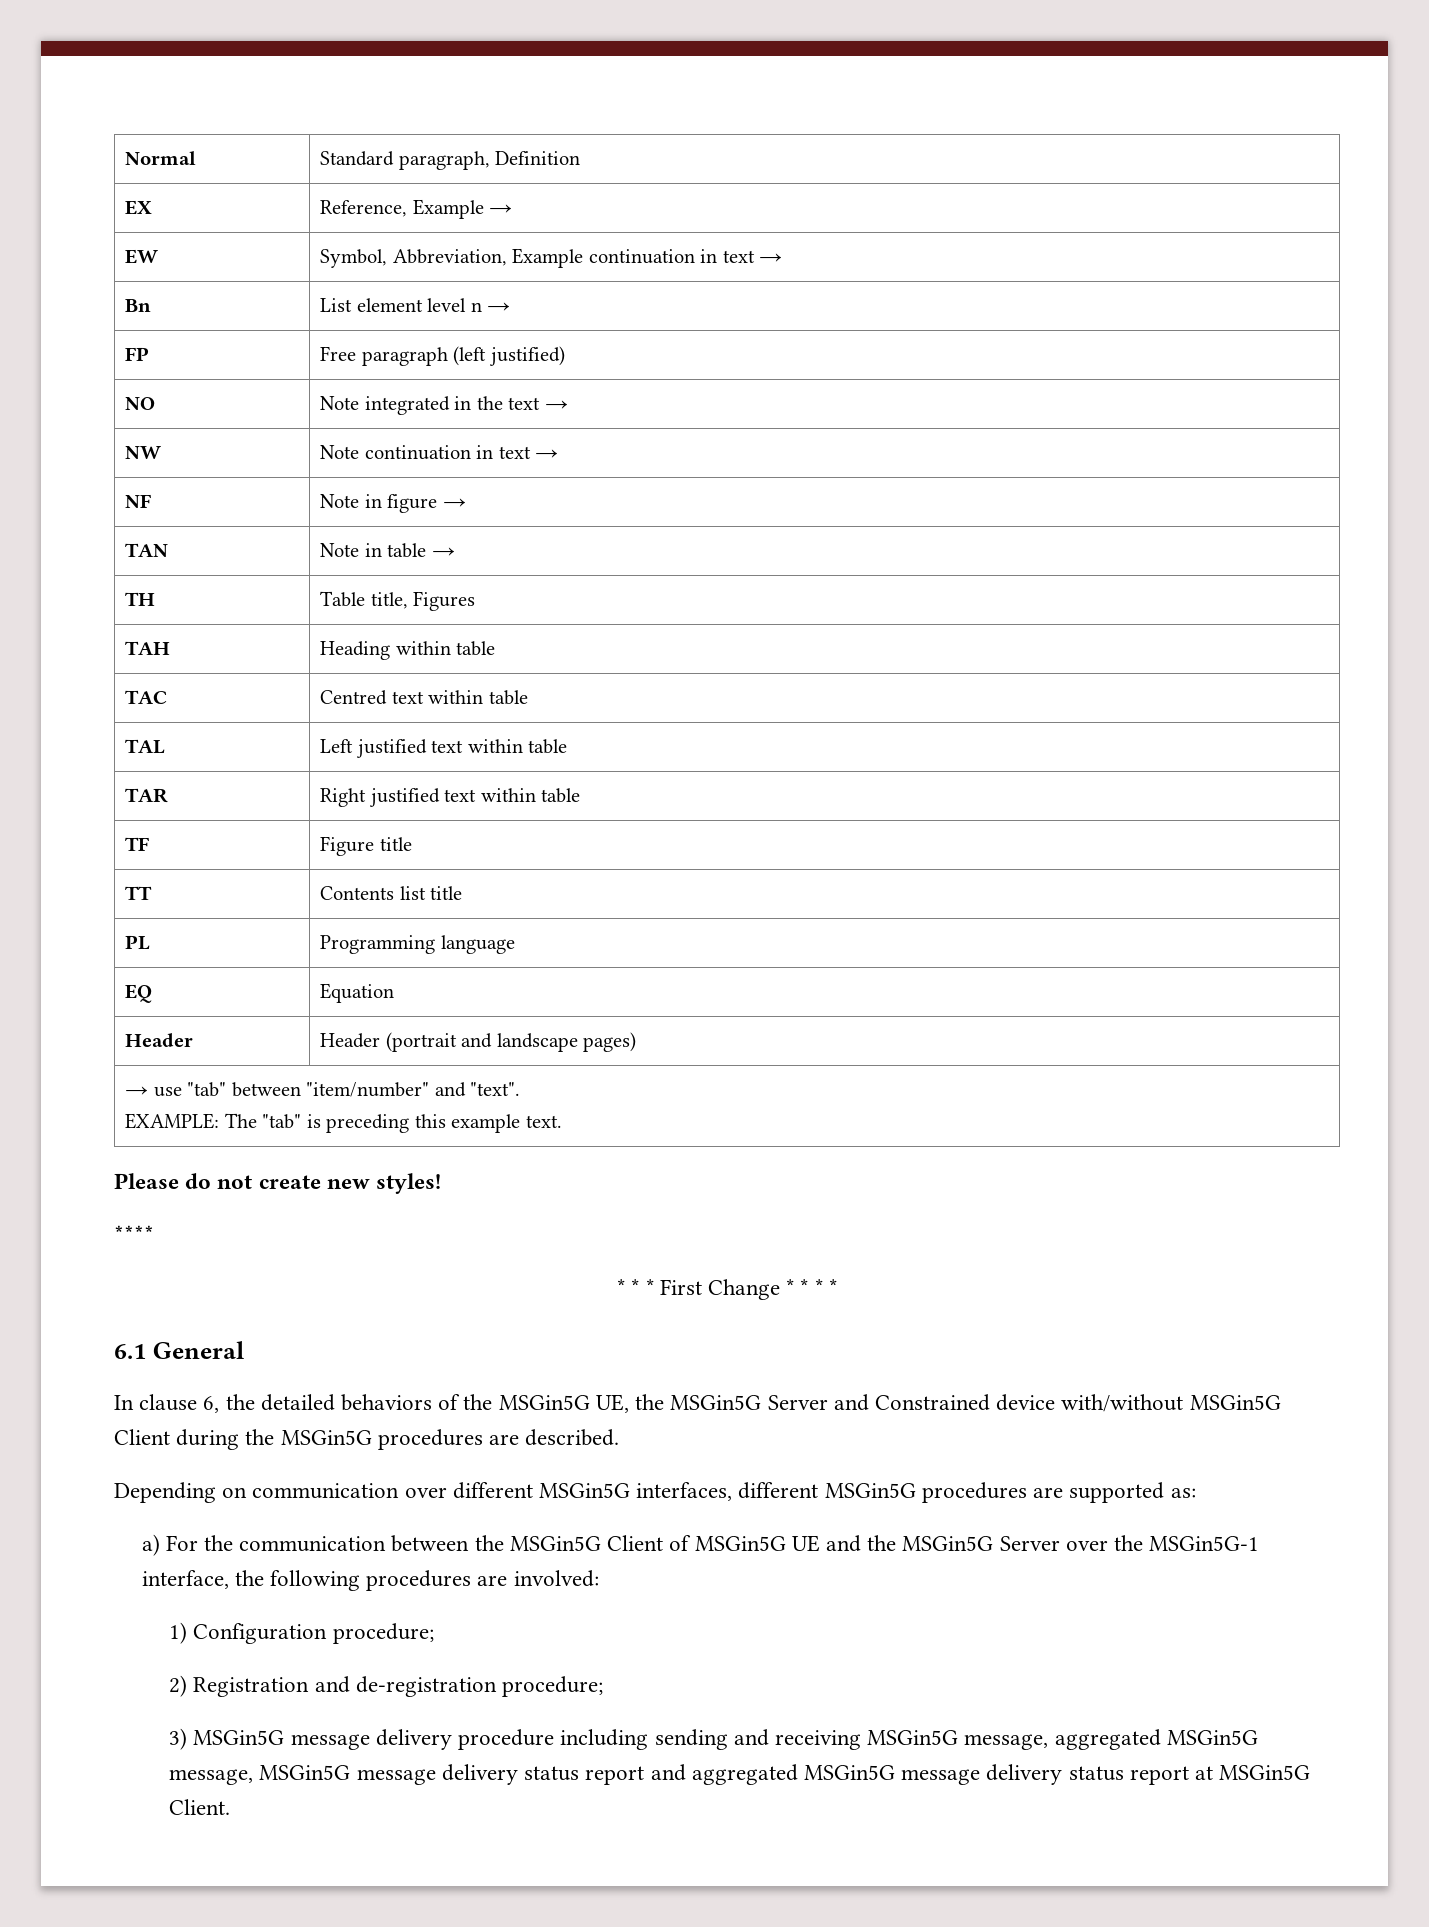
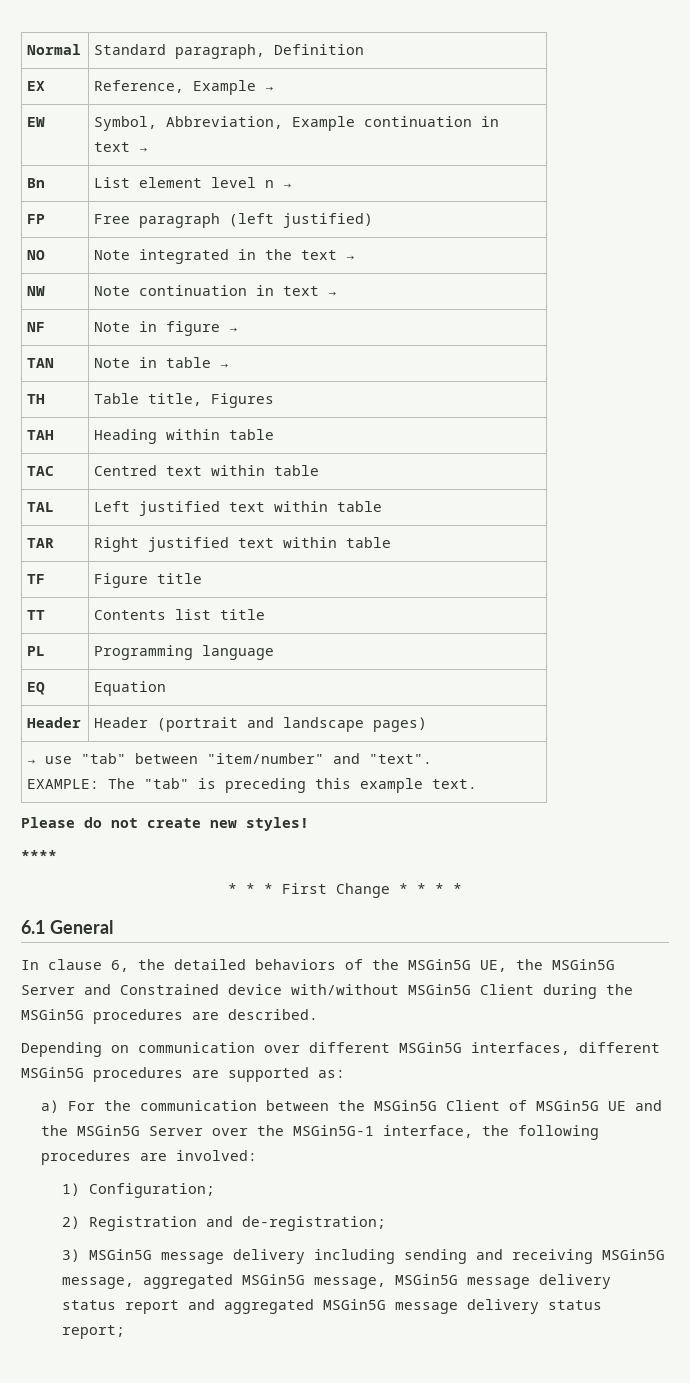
- 1) Configuration procedure;
+ 1) Configuration;
- 2) Registration and de-registration procedure;
+ 2) Registration and de-registration;
- 3) MSGin5G message delivery procedure including sending and receiving MSGin5G message, aggregated MSGin5G message, MSGin5G message delivery status report and aggregated MSGin5G message delivery status report at MSGin5G Client.
+ 3) MSGin5G message delivery including sending and receiving MSGin5G message, aggregated MSGin5G message, MSGin5G message delivery status report and aggregated MSGin5G message delivery status report;

